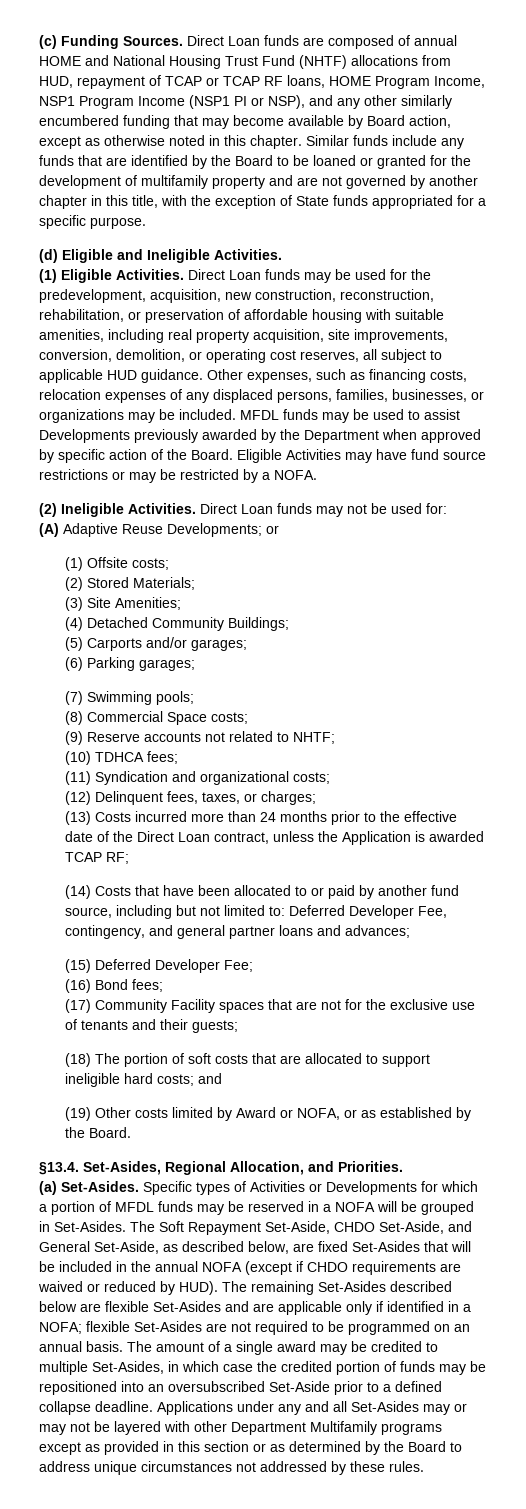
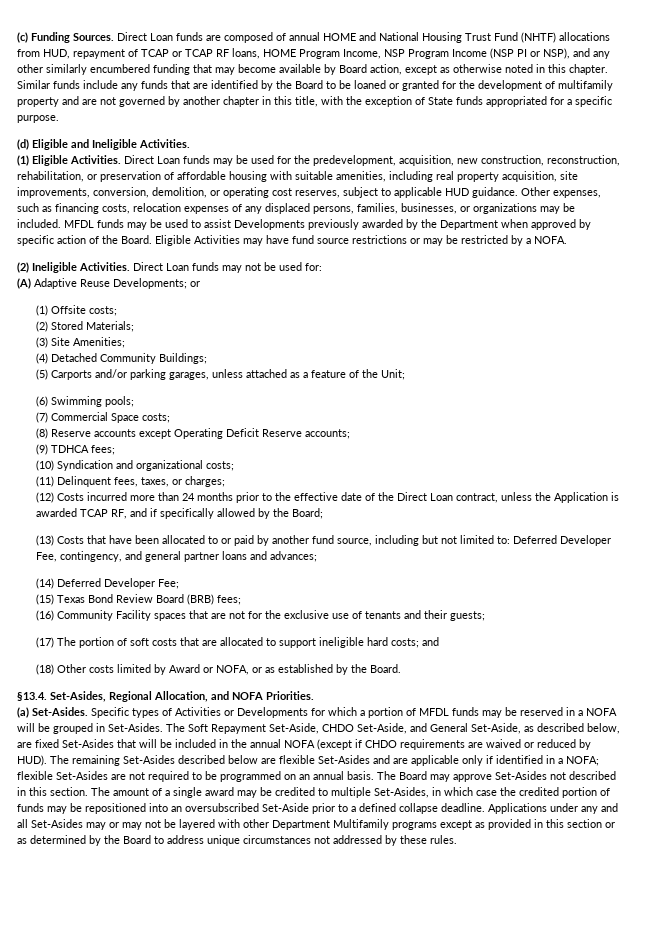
- Direct Loan funds are composed of annual HOME and National Housing Trust Fund (NHTF) allocations from HUD, repayment of TCAP or TCAP RF loans, HOME Program Income, NSP1 Program Income (NSP1 PI or NSP), and any other similarly encumbered funding that may become available by Board action, except as otherwise noted in this chapter.
+ Direct Loan funds are composed of annual HOME and National Housing Trust Fund (NHTF) allocations from HUD, repayment of TCAP or TCAP RF loans, HOME Program Income, NSP Program Income (NSP PI or NSP), and any other similarly encumbered funding that may become available by Board action, except as otherwise noted in this chapter.
- Direct Loan funds may be used for the predevelopment, acquisition, new construction, reconstruction, rehabilitation, or preservation of affordable housing with suitable amenities, including real property acquisition, site improvements, conversion, demolition, or operating cost reserves, all subject to applicable HUD guidance.
+ Direct Loan funds may be used for the predevelopment, acquisition, new construction, reconstruction, rehabilitation, or preservation of affordable housing with suitable amenities, including real property acquisition, site improvements, conversion, demolition, or operating cost reserves, subject to applicable HUD guidance.
- (5) Carports and/or garages;
- (6) Parking garages;
- (7) Swimming pools;
+ (5) Carports and/or parking garages, unless attached as a feature of the Unit;
+ (6) Swimming pools;
- (8) Commercial Space costs;
+ (7) Commercial Space costs;
- (9) Reserve accounts not related to NHTF;
- (10) TDHCA fees;
+ (8) Reserve accounts except Operating Deficit Reserve accounts;
+ (9) TDHCA fees;
- (11) Syndication and organizational costs;
+ (10) Syndication and organizational costs;
- (12) Delinquent fees, taxes, or charges;
+ (11) Delinquent fees, taxes, or charges;
- (13) Costs incurred more than 24 months prior to the effective date of the Direct Loan contract, unless the Application is awarded TCAP RF;
- (14) Costs that have been allocated to or paid by another fund source, including but not limited to: Deferred Developer Fee, contingency, and general partner loans and advances;
+ (12) Costs incurred more than 24 months prior to the effective date of the Direct Loan contract, unless the Application is awarded TCAP RF, and if specifically allowed by the Board;
+ (13) Costs that have been allocated to or paid by another fund source, including but not limited to: Deferred Developer Fee, contingency, and general partner loans and advances;
- (15) Deferred Developer Fee;
+ (14) Deferred Developer Fee;
- (16) Bond fees;
- (17) Community Facility spaces that are not for the exclusive use of tenants and their guests;
+ (15) Texas Bond Review Board (BRB) fees;
+ (16) Community Facility spaces that are not for the exclusive use of tenants and their guests;
- (18) The portion of soft costs that are allocated to support ineligible hard costs; and
+ (17) The portion of soft costs that are allocated to support ineligible hard costs; and
- (19) Other costs limited by Award or NOFA, or as established by the Board.
+ (18) Other costs limited by Award or NOFA, or as established by the Board.
- §13.4. Set-Asides, Regional Allocation, and Priorities.
+ §13.4. Set-Asides, Regional Allocation, and NOFA Priorities.
- The amount of a single award may be credited to multiple Set-Asides, in which case the credited portion of funds may be repositioned into an oversubscribed Set-Aside prior to a defined collapse deadline.
+ The Board may approve Set-Asides not described in this section. The amount of a single award may be credited to multiple Set-Asides, in which case the credited portion of funds may be repositioned into an oversubscribed Set-Aside prior to a defined collapse deadline.

